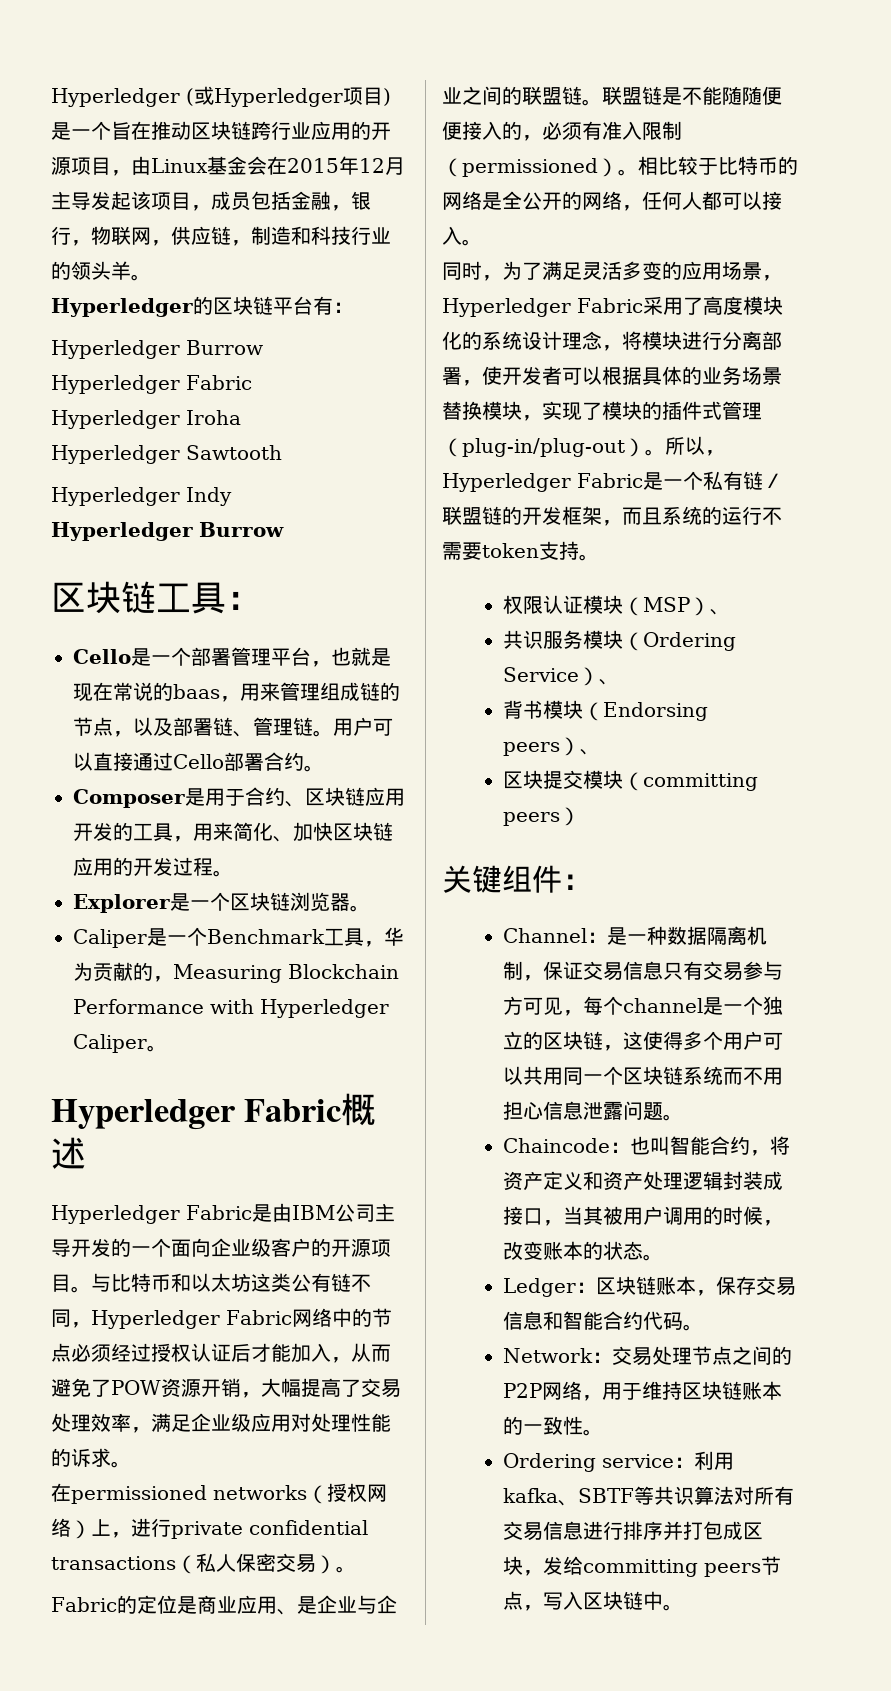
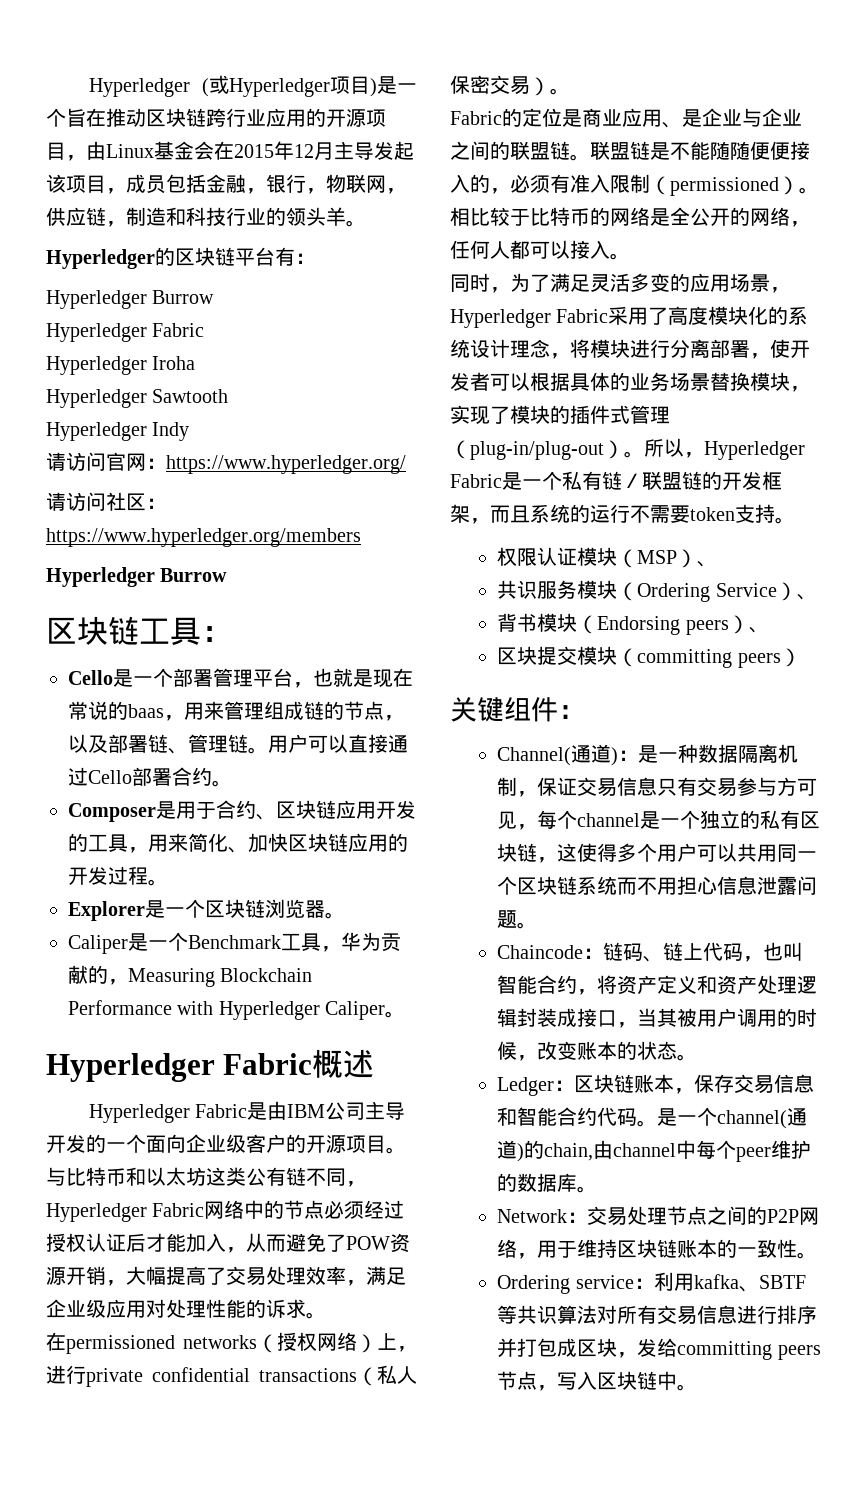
+ 请访问官网：https://www.hyperledger.org/
+ 请访问社区：https://www.hyperledger.org/members
- Channel：是一种数据隔离机制，保证交易信息只有交易参与方可见，每个channel是一个独立的区块链，这使得多个用户可以共用同一个区块链系统而不用担心信息泄露问题。
+ Channel(通道)：是一种数据隔离机制，保证交易信息只有交易参与方可见，每个channel是一个独立的私有区块链，这使得多个用户可以共用同一个区块链系统而不用担心信息泄露问题。
- Chaincode：也叫智能合约，将资产定义和资产处理逻辑封装成接口，当其被用户调用的时候，改变账本的状态。
+ Chaincode：链码、链上代码，也叫智能合约，将资产定义和资产处理逻辑封装成接口，当其被用户调用的时候，改变账本的状态。
+ 是一个channel(通道)的chain,由channel中每个peer维护的数据库。

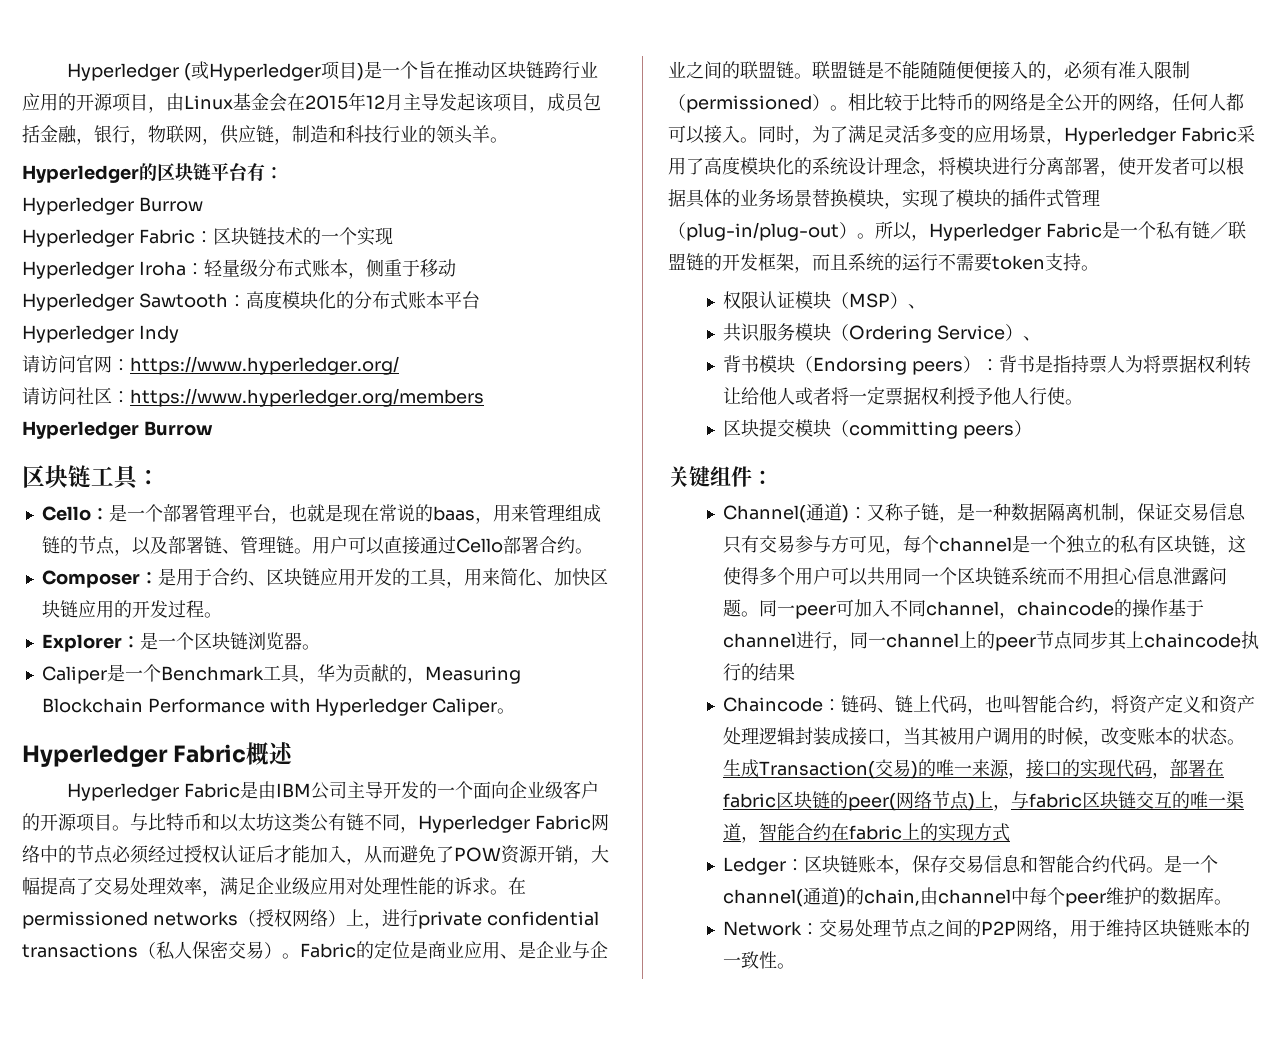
  Hyperledger的区块链平台有：
  Hyperledger Burrow
- Hyperledger Fabric
- Hyperledger Iroha
- Hyperledger Sawtooth
+ Hyperledger Fabric：区块链技术的一个实现
+ Hyperledger Iroha：轻量级分布式账本，侧重于移动
+ Hyperledger Sawtooth：高度模块化的分布式账本平台
- Cello是一个部署管理平台，也就是现在常说的baas，用来管理组成链的节点，以及部署链、管理链。
+ Cello：是一个部署管理平台，也就是现在常说的baas，用来管理组成链的节点，以及部署链、管理链。
- Composer是用于合约、区块链应用开发的工具，用来简化、加快区块链应用的开发过程。
+ Composer：是用于合约、区块链应用开发的工具，用来简化、加快区块链应用的开发过程。
- Explorer是一个区块链浏览器。
+ Explorer：是一个区块链浏览器。
- 与比特币和以太坊这类公有链不同，Hyperledger Fabric网络中的节点必须经过授权认证后才能加入，从而避免了POW资源开销，大幅提高了交易处理效率，满足企业级应用对处理性能的诉求。
- 在permissioned networks（授权网络）上，进行private confidential transactions（私人保密交易）。
- Fabric的定位是商业应用、是企业与企业之间的联盟链。
+ 与比特币和以太坊这类公有链不同，Hyperledger Fabric网络中的节点必须经过授权认证后才能加入，从而避免了POW资源开销，大幅提高了交易处理效率，满足企业级应用对处理性能的诉求。在permissioned networks（授权网络）上，进行private confidential transactions（私人保密交易）。Fabric的定位是商业应用、是企业与企业之间的联盟链。
- 相比较于比特币的网络是全公开的网络，任何人都可以接入。
- 同时，为了满足灵活多变的应用场景，Hyperledger Fabric采用了高度模块化的系统设计理念，将模块进行分离部署，使开发者可以根据具体的业务场景替换模块，实现了模块的插件式管理（plug-in/plug-out）。
+ 相比较于比特币的网络是全公开的网络，任何人都可以接入。同时，为了满足灵活多变的应用场景，Hyperledger Fabric采用了高度模块化的系统设计理念，将模块进行分离部署，使开发者可以根据具体的业务场景替换模块，实现了模块的插件式管理（plug-in/plug-out）。
- 背书模块（Endorsing peers）、
+ 背书模块（Endorsing peers）：背书是指持票人为将票据权利转让给他人或者将一定票据权利授予他人行使。
- Channel(通道)：是一种数据隔离机制，保证交易信息只有交易参与方可见，每个channel是一个独立的私有区块链，这使得多个用户可以共用同一个区块链系统而不用担心信息泄露问题。
+ Channel(通道)：又称子链，是一种数据隔离机制，保证交易信息只有交易参与方可见，每个channel是一个独立的私有区块链，这使得多个用户可以共用同一个区块链系统而不用担心信息泄露问题。同一peer可加入不同channel，chaincode的操作基于channel进行，同一channel上的peer节点同步其上chaincode执行的结果
+ 生成Transaction(交易)的唯一来源，接口的实现代码，部署在fabric区块链的peer(网络节点)上，与fabric区块链交互的唯一渠道，智能合约在fabric上的实现方式
- Ordering service：利用kafka、SBTF等共识算法对所有交易信息进行排序并打包成区块，发给committing peers节点，写入区块链中。

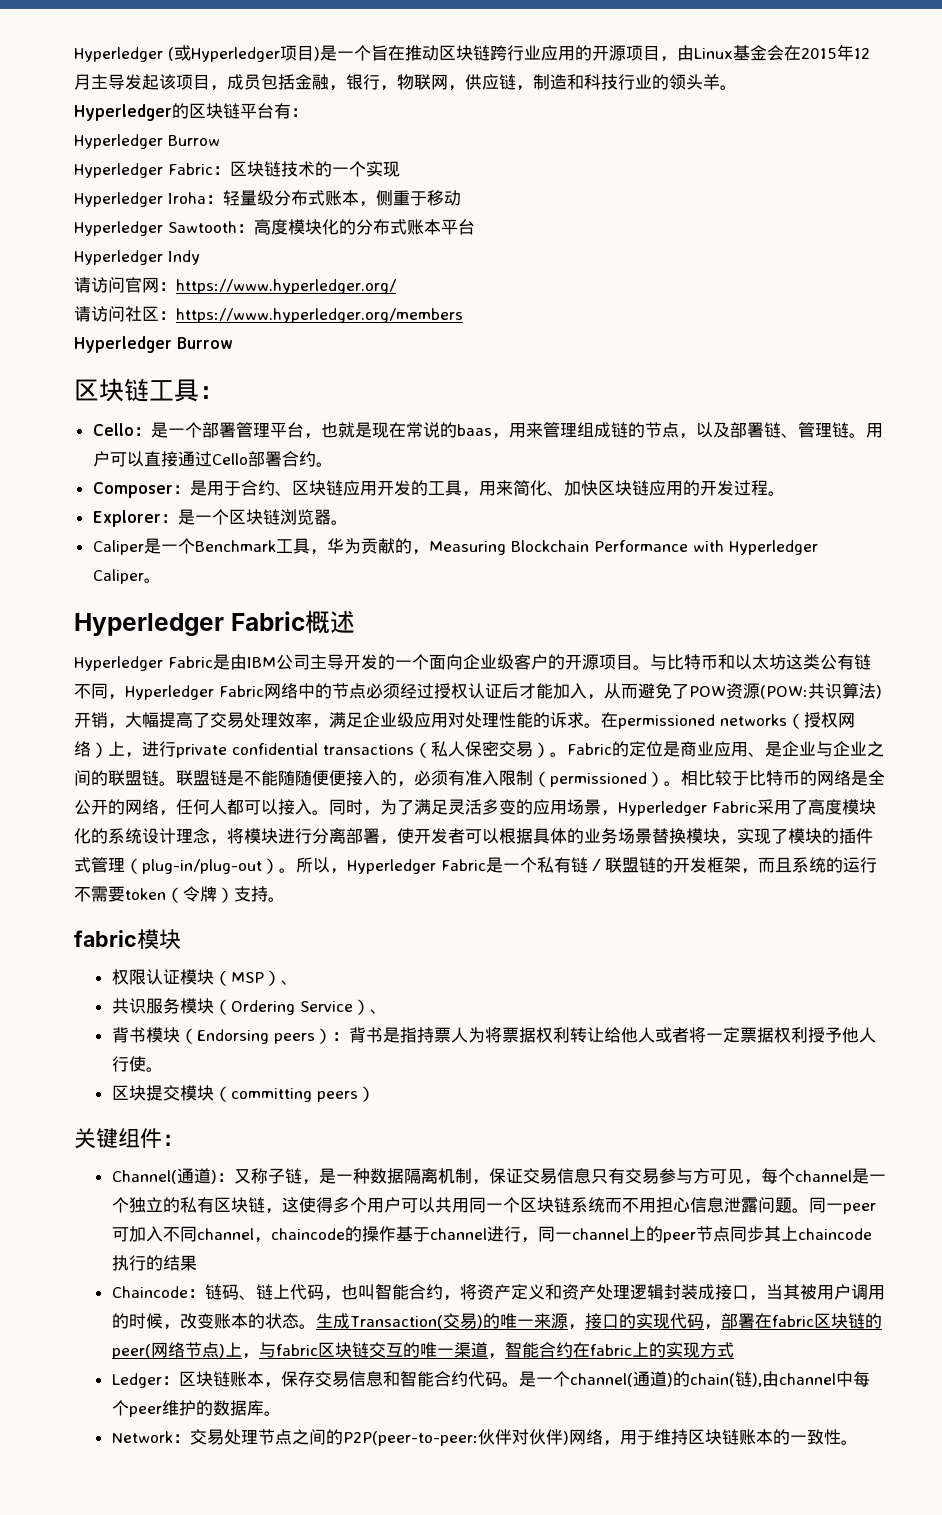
- 与比特币和以太坊这类公有链不同，Hyperledger Fabric网络中的节点必须经过授权认证后才能加入，从而避免了POW资源开销，大幅提高了交易处理效率，满足企业级应用对处理性能的诉求。
+ 与比特币和以太坊这类公有链不同，Hyperledger Fabric网络中的节点必须经过授权认证后才能加入，从而避免了POW资源(POW:共识算法)开销，大幅提高了交易处理效率，满足企业级应用对处理性能的诉求。
- 所以，Hyperledger Fabric是一个私有链／联盟链的开发框架，而且系统的运行不需要token支持。
+ 所以，Hyperledger Fabric是一个私有链／联盟链的开发框架，而且系统的运行不需要token（令牌）支持。
+ fabric模块
- 是一个channel(通道)的chain,由channel中每个peer维护的数据库。
+ 是一个channel(通道)的chain(链),由channel中每个peer维护的数据库。
- Network：交易处理节点之间的P2P网络，用于维持区块链账本的一致性。
+ Network：交易处理节点之间的P2P(peer-to-peer:伙伴对伙伴)网络，用于维持区块链账本的一致性。

